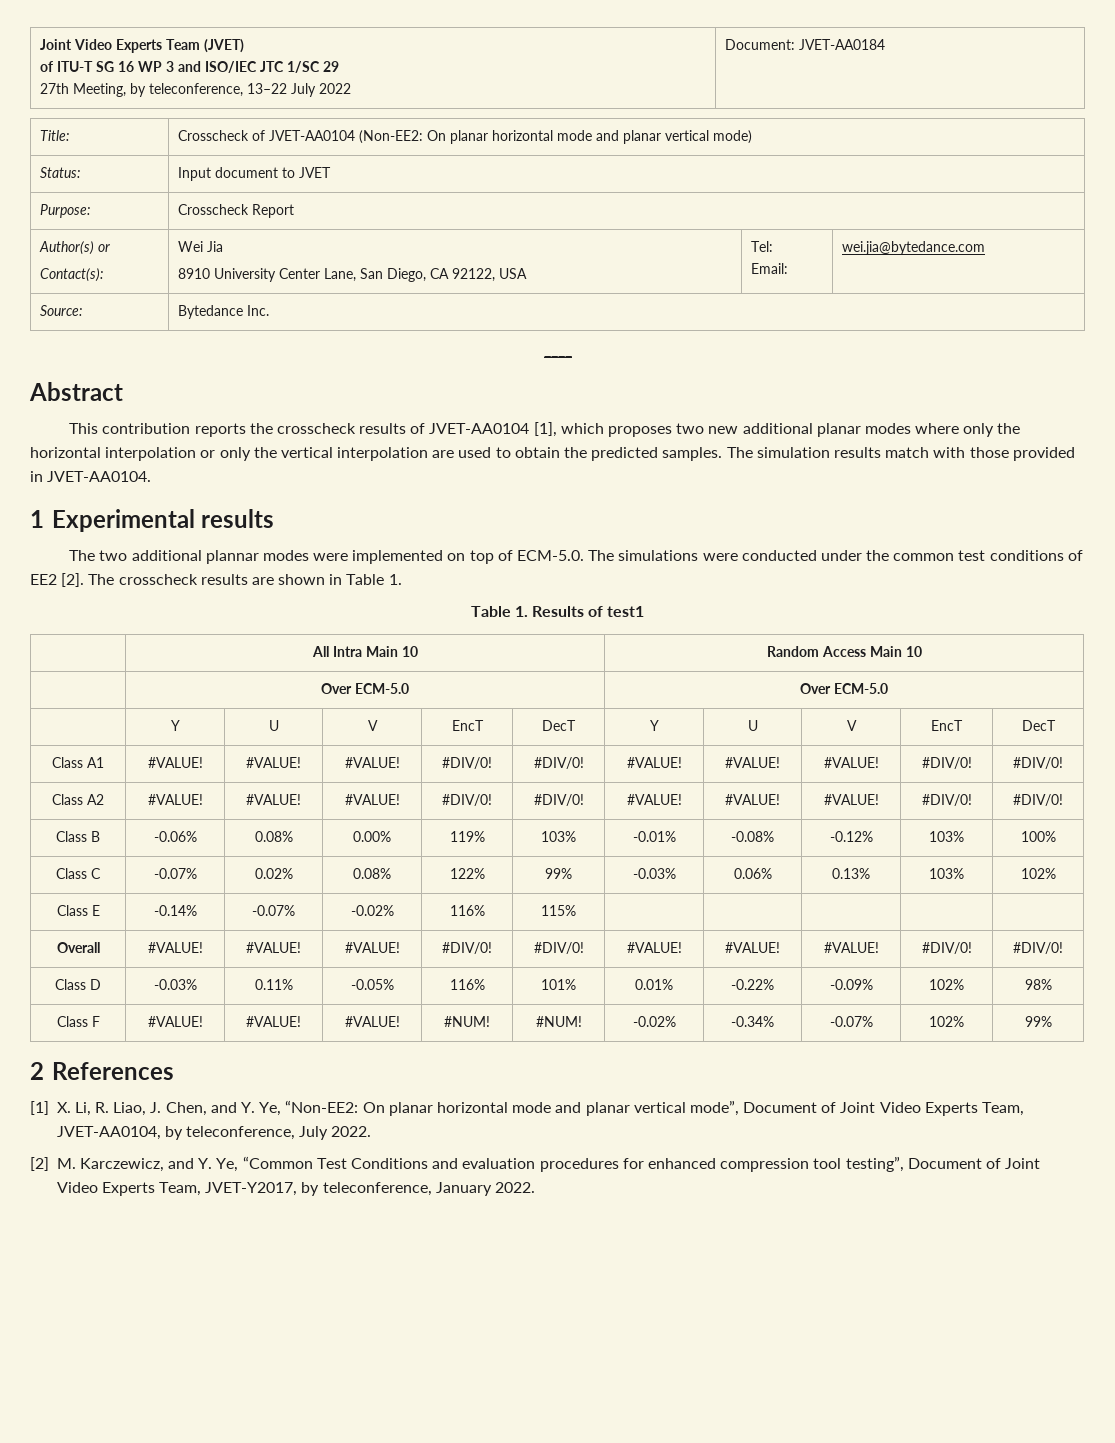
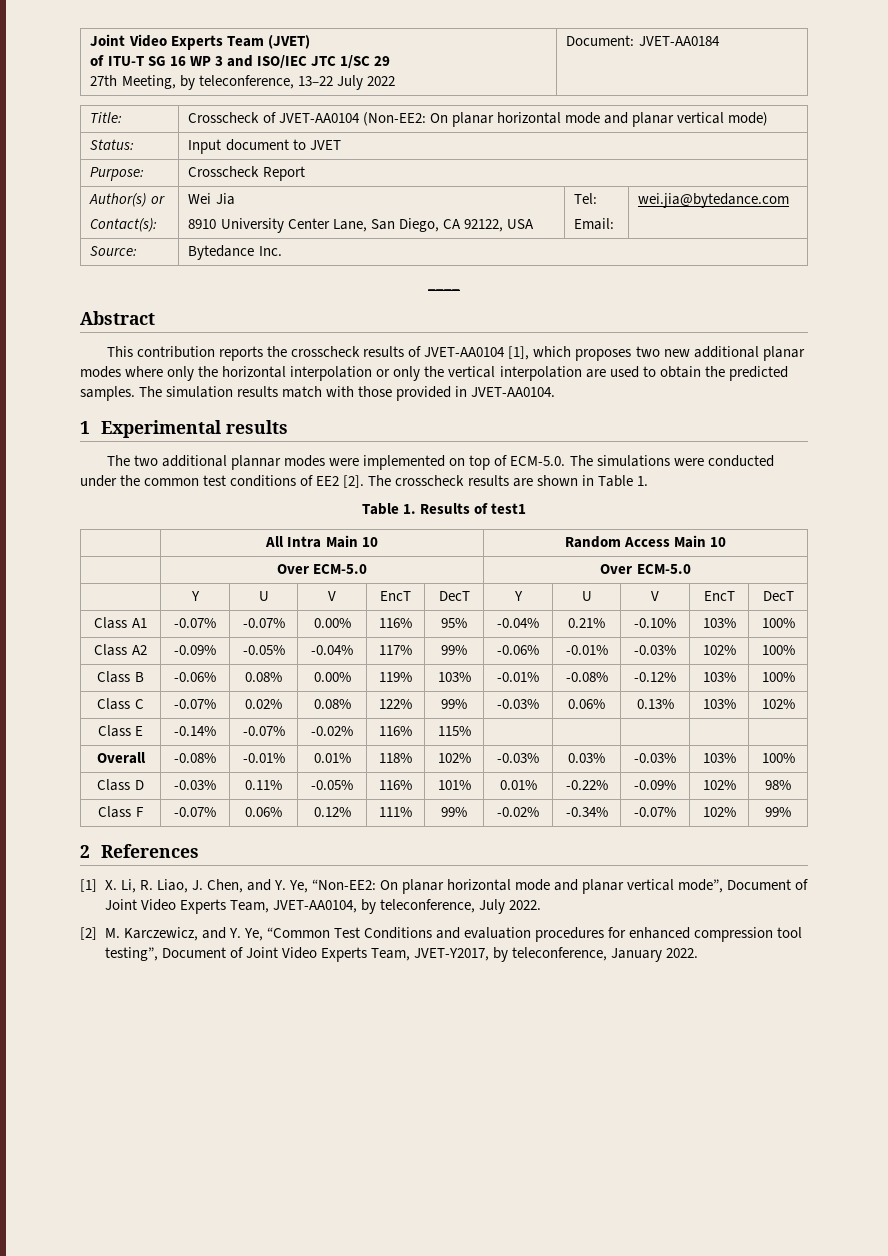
- Class A1 | #VALUE! | #VALUE! | #VALUE! | #DIV/0! | #DIV/0! | #VALUE! | #VALUE! | #VALUE! | #DIV/0! | #DIV/0!
- Class A2 | #VALUE! | #VALUE! | #VALUE! | #DIV/0! | #DIV/0! | #VALUE! | #VALUE! | #VALUE! | #DIV/0! | #DIV/0!
+ Class A1 | -0.07% | -0.07% | 0.00% | 116% | 95% | -0.04% | 0.21% | -0.10% | 103% | 100%
+ Class A2 | -0.09% | -0.05% | -0.04% | 117% | 99% | -0.06% | -0.01% | -0.03% | 102% | 100%
- Overall | #VALUE! | #VALUE! | #VALUE! | #DIV/0! | #DIV/0! | #VALUE! | #VALUE! | #VALUE! | #DIV/0! | #DIV/0!
+ Overall | -0.08% | -0.01% | 0.01% | 118% | 102% | -0.03% | 0.03% | -0.03% | 103% | 100%
- Class F | #VALUE! | #VALUE! | #VALUE! | #NUM! | #NUM! | -0.02% | -0.34% | -0.07% | 102% | 99%
+ Class F | -0.07% | 0.06% | 0.12% | 111% | 99% | -0.02% | -0.34% | -0.07% | 102% | 99%

